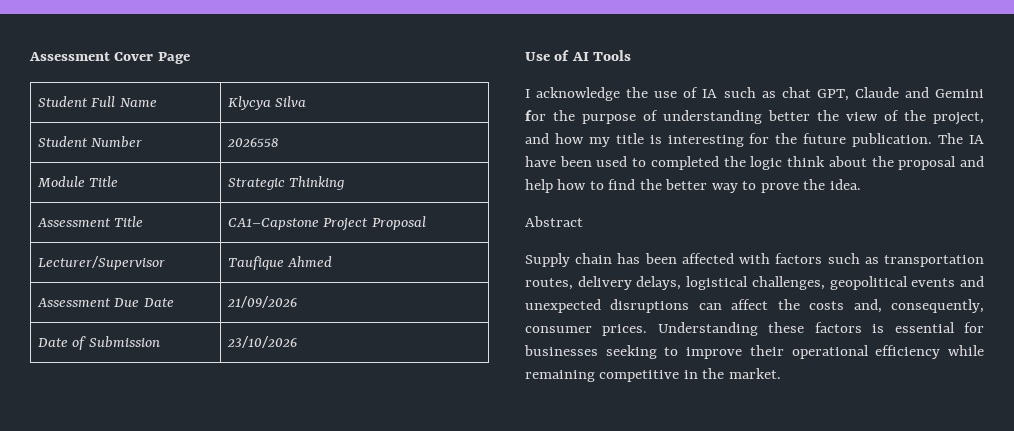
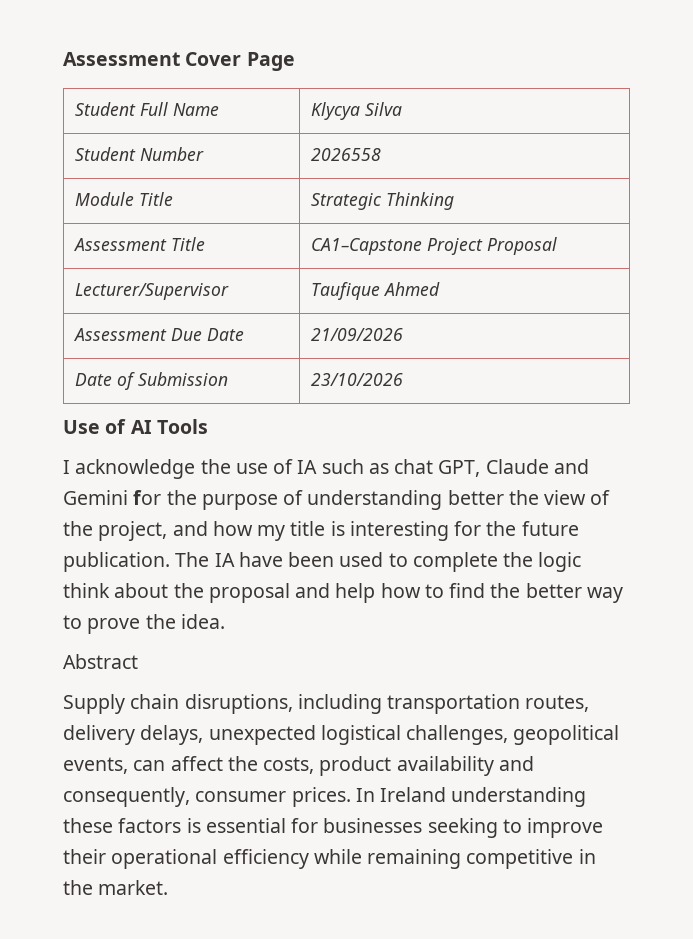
- The IA have been used to completed the logic think about the proposal and help how to find the better way to prove the idea.
+ The IA have been used to complete the logic think about the proposal and help how to find the better way to prove the idea.
- Supply chain has been affected with factors such as transportation routes, delivery delays, logistical challenges, geopolitical events and unexpected disruptions can affect the costs and, consequently, consumer prices. Understanding these factors is essential for businesses seeking to improve their operational efficiency while remaining competitive in the market.
+ Supply chain disruptions, including transportation routes, delivery delays, unexpected logistical challenges, geopolitical events, can affect the costs, product availability and consequently, consumer prices. In Ireland understanding these factors is essential for businesses seeking to improve their operational efficiency while remaining competitive in the market.

